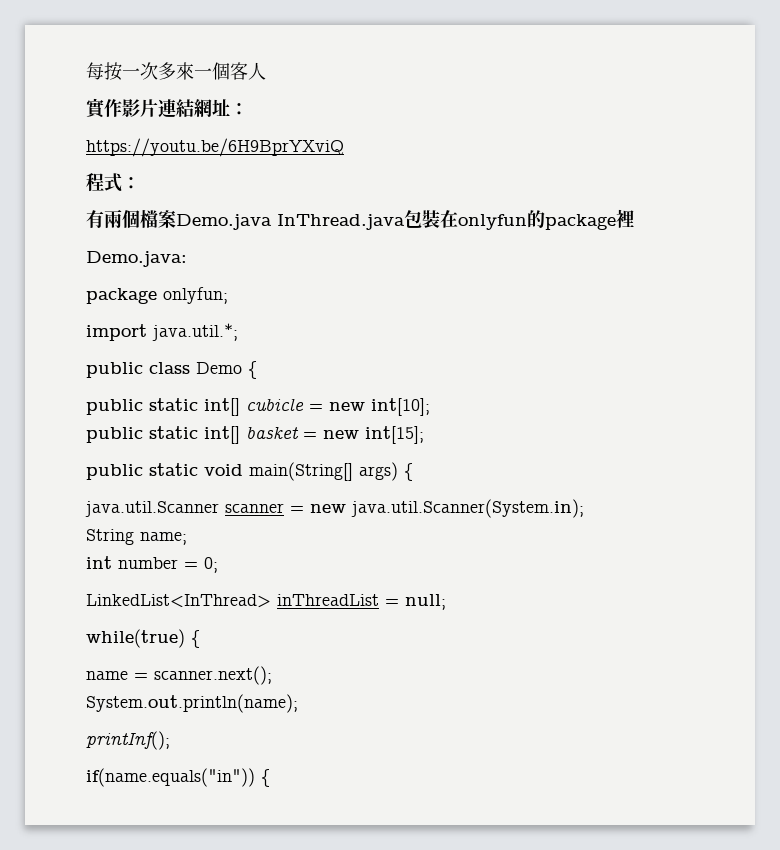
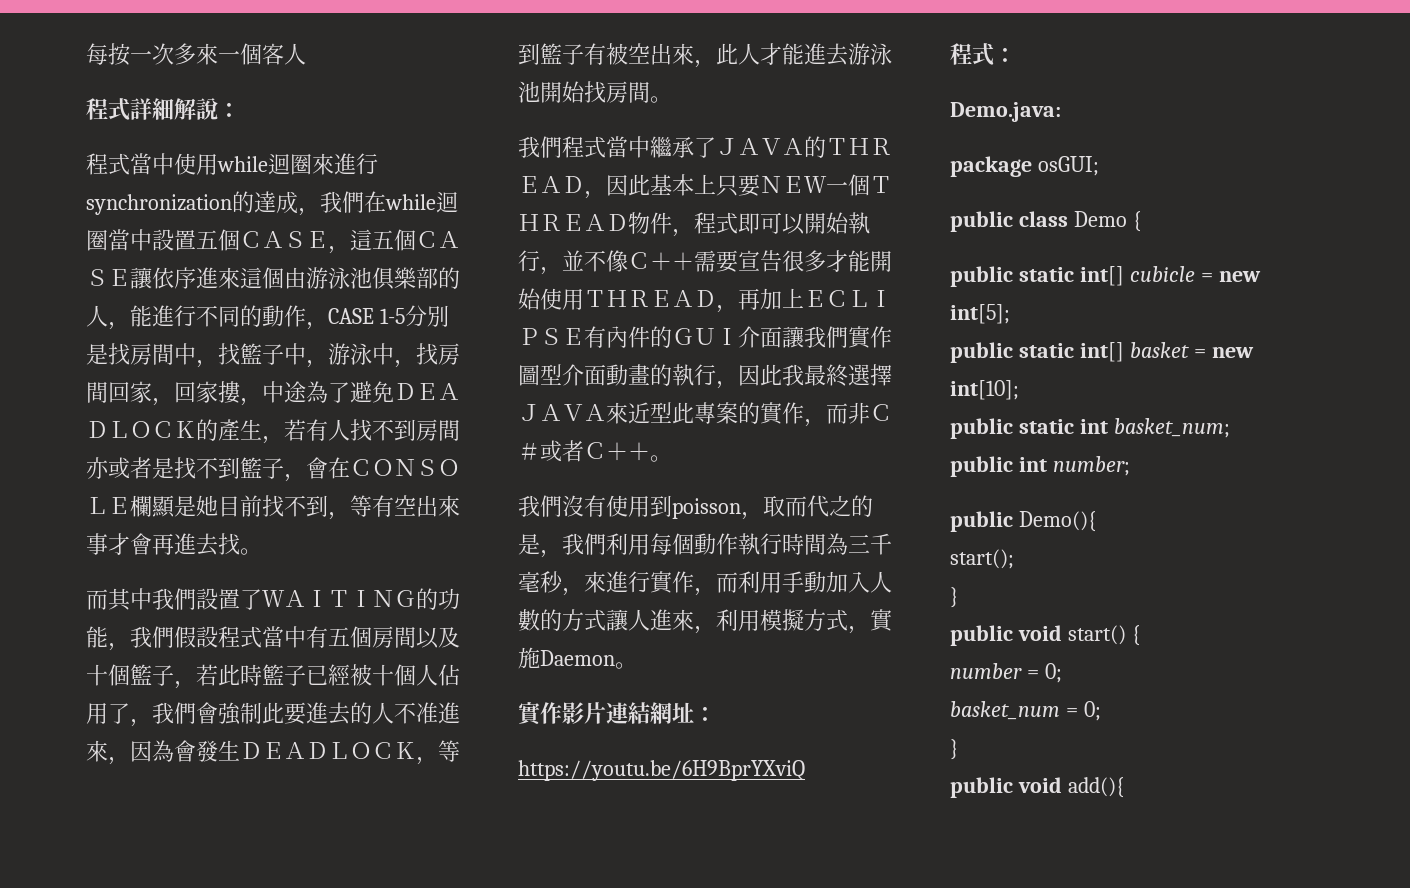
+ 程式詳細解說：
+ 程式當中使用while迴圈來進行synchronization的達成，我們在while迴圈當中設置五個ＣＡＳＥ，這五個ＣＡＳＥ讓依序進來這個由游泳池俱樂部的人，能進行不同的動作，CASE 1-5分別是找房間中，找籃子中，游泳中，找房間回家，回家摟，中途為了避免ＤＥＡＤＬＯＣＫ的產生，若有人找不到房間亦或者是找不到籃子，會在ＣＯＮＳＯＬＥ欄顯是她目前找不到，等有空出來事才會再進去找。
+ 而其中我們設置了ＷＡＩＴＩＮＧ的功能，我們假設程式當中有五個房間以及十個籃子，若此時籃子已經被十個人佔用了，我們會強制此要進去的人不准進來，因為會發生ＤＥＡＤＬＯＣＫ，等到籃子有被空出來，此人才能進去游泳池開始找房間。
+ 我們程式當中繼承了ＪＡＶＡ的ＴＨＲＥＡＤ，因此基本上只要ＮＥＷ一個ＴＨＲＥＡＤ物件，程式即可以開始執行，並不像Ｃ＋＋需要宣告很多才能開始使用ＴＨＲＥＡＤ，再加上ＥＣＬＩＰＳＥ有內件的ＧＵＩ介面讓我們實作圖型介面動畫的執行，因此我最終選擇ＪＡＶＡ來近型此專案的實作，而非Ｃ＃或者Ｃ＋＋。
+ 我們沒有使用到poisson，取而代之的是，我們利用每個動作執行時間為三千毫秒，來進行實作，而利用手動加入人數的方式讓人進來，利用模擬方式，實施Daemon。
- 有兩個檔案Demo.java InThread.java包裝在onlyfun的package裡
- package onlyfun;
- import java.util.*;
+ package osGUI;
- public static int[] cubicle = new int[10];
+ public static int[] cubicle = new int[5];
- public static int[] basket = new int[15];
- public static void main(String[] args) {
- java.util.Scanner scanner = new java.util.Scanner(System.in);
- String name;
- int number = 0;
- LinkedList<InThread> inThreadList = null;
- while(true) {
- name = scanner.next();
- System.out.println(name);
- printInf();
- if(name.equals("in")) {
+ public static int[] basket = new int[10];
+ public static int basket_num;
+ public int number;
+ public Demo(){
+ start();
+ }
+ public void start() {
+ number = 0;
+ basket_num = 0;
+ }
+ public void add(){

